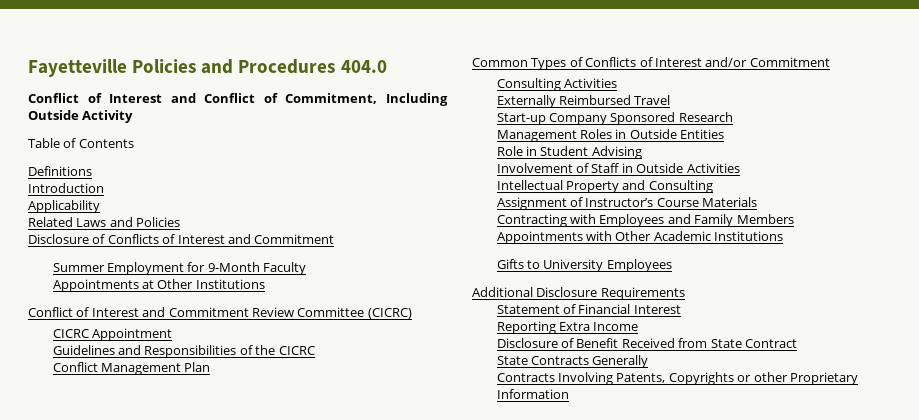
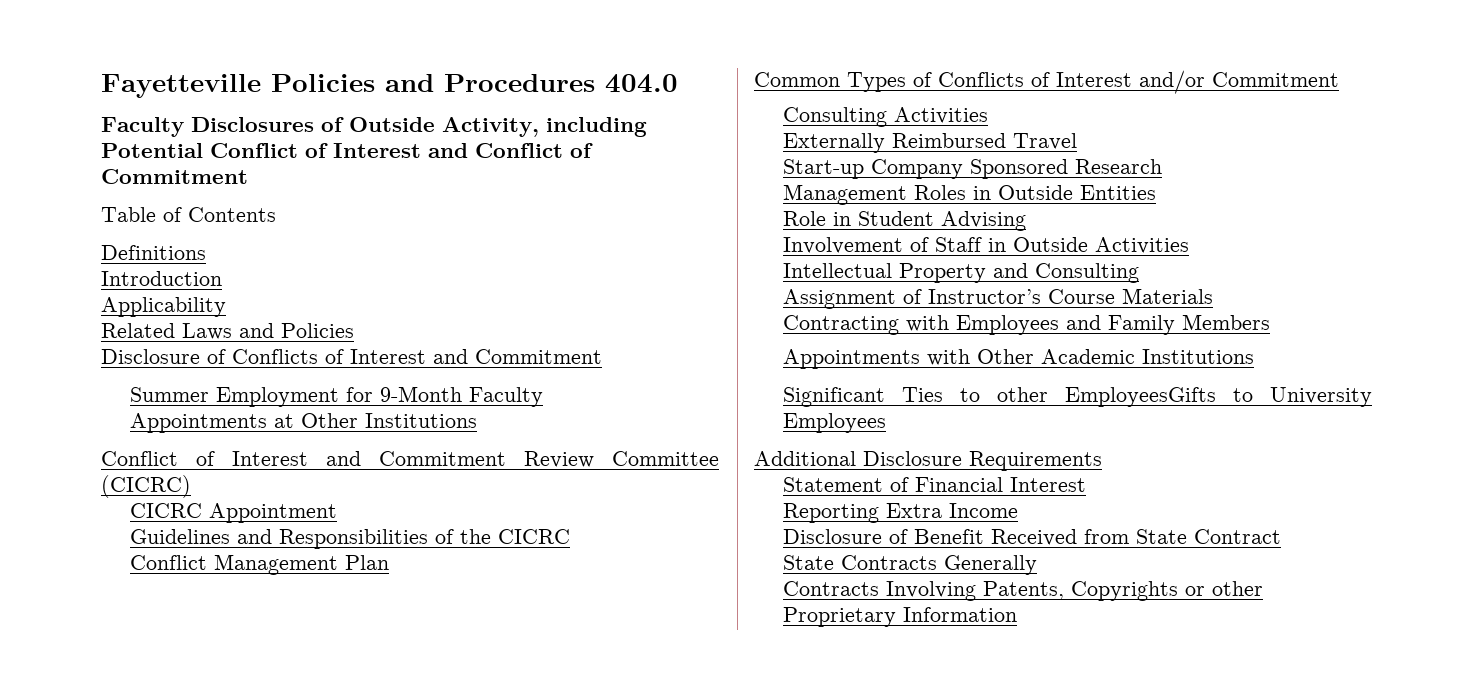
- Conflict of Interest and Conflict of Commitment, Including Outside Activity
+ Faculty Disclosures of Outside Activity, including Potential Conflict of Interest and Conflict of Commitment
- Gifts to University Employees
+ Significant Ties to other EmployeesGifts to University Employees

